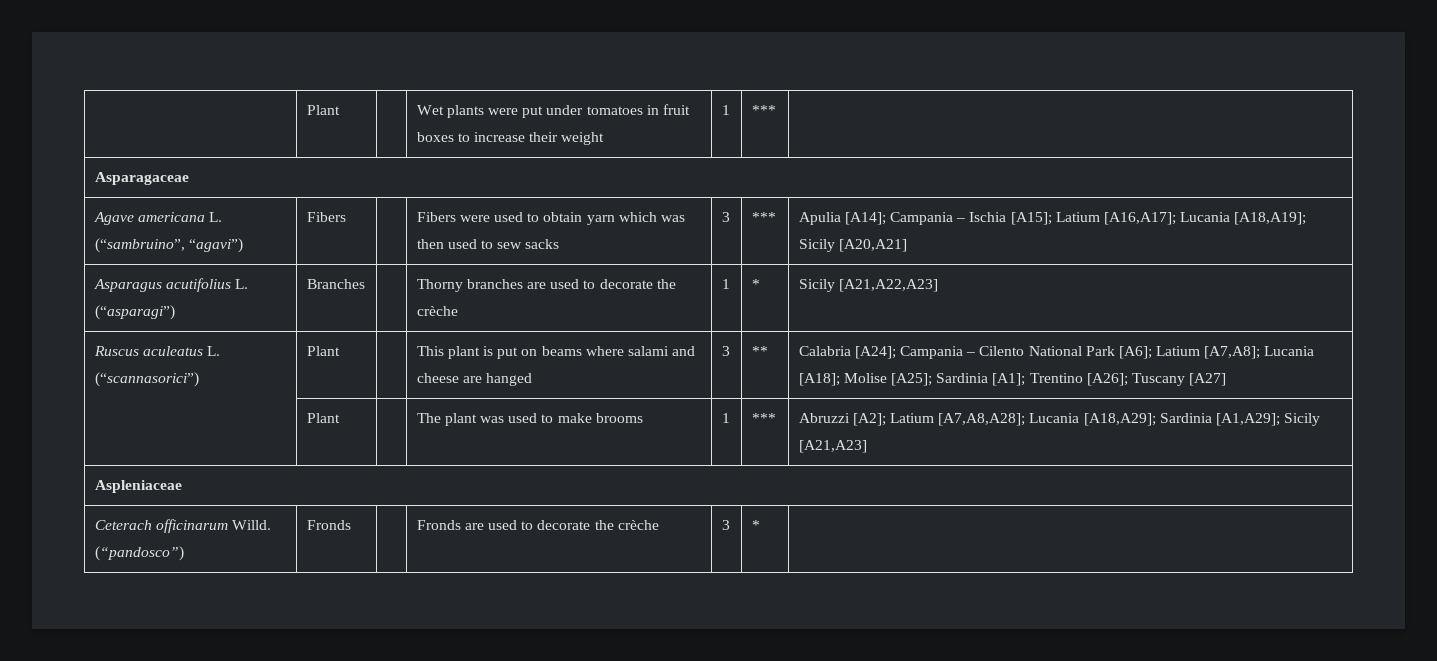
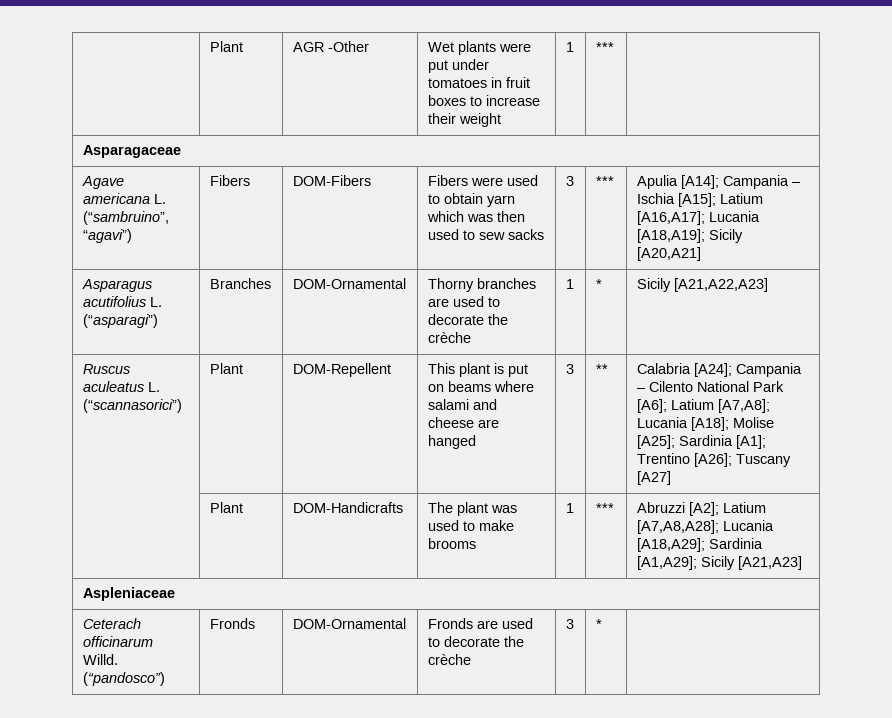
- | Plant | | Wet plants were put under tomatoes in fruit boxes to increase their weight | 1 | *** |
+ | Plant | AGR -Other | Wet plants were put under tomatoes in fruit boxes to increase their weight | 1 | *** |
- Agave americana L. (“sambruino”, “agavi”) | Fibers | | Fibers were used to obtain yarn which was then used to sew sacks | 3 | *** | Apulia [A14]; Campania – Ischia [A15]; Latium [A16,A17]; Lucania [A18,A19]; Sicily [A20,A21]
+ Agave americana L. (“sambruino”, “agavi”) | Fibers | DOM-Fibers | Fibers were used to obtain yarn which was then used to sew sacks | 3 | *** | Apulia [A14]; Campania – Ischia [A15]; Latium [A16,A17]; Lucania [A18,A19]; Sicily [A20,A21]
- Asparagus acutifolius L. (“asparagi”) | Branches | | Thorny branches are used to decorate the crèche | 1 | * | Sicily [A21,A22,A23]
+ Asparagus acutifolius L. (“asparagi”) | Branches | DOM-Ornamental | Thorny branches are used to decorate the crèche | 1 | * | Sicily [A21,A22,A23]
- Ruscus aculeatus L. (“scannasorici”) | Plant | | This plant is put on beams where salami and cheese are hanged | 3 | ** | Calabria [A24]; Campania – Cilento National Park [A6]; Latium [A7,A8]; Lucania [A18]; Molise [A25]; Sardinia [A1]; Trentino [A26]; Tuscany [A27]
+ Ruscus aculeatus L. (“scannasorici”) | Plant | DOM-Repellent | This plant is put on beams where salami and cheese are hanged | 3 | ** | Calabria [A24]; Campania – Cilento National Park [A6]; Latium [A7,A8]; Lucania [A18]; Molise [A25]; Sardinia [A1]; Trentino [A26]; Tuscany [A27]
- | Plant | | The plant was used to make brooms | 1 | *** | Abruzzi [A2]; Latium [A7,A8,A28]; Lucania [A18,A29]; Sardinia [A1,A29]; Sicily [A21,A23]
+ | Plant | DOM-Handicrafts | The plant was used to make brooms | 1 | *** | Abruzzi [A2]; Latium [A7,A8,A28]; Lucania [A18,A29]; Sardinia [A1,A29]; Sicily [A21,A23]
- Ceterach officinarum Willd. (“pandosco”) | Fronds | | Fronds are used to decorate the crèche | 3 | * |
+ Ceterach officinarum Willd. (“pandosco”) | Fronds | DOM-Ornamental | Fronds are used to decorate the crèche | 3 | * |

